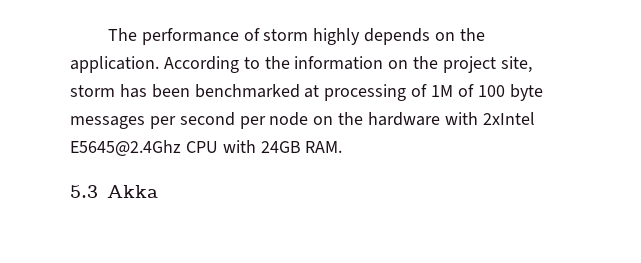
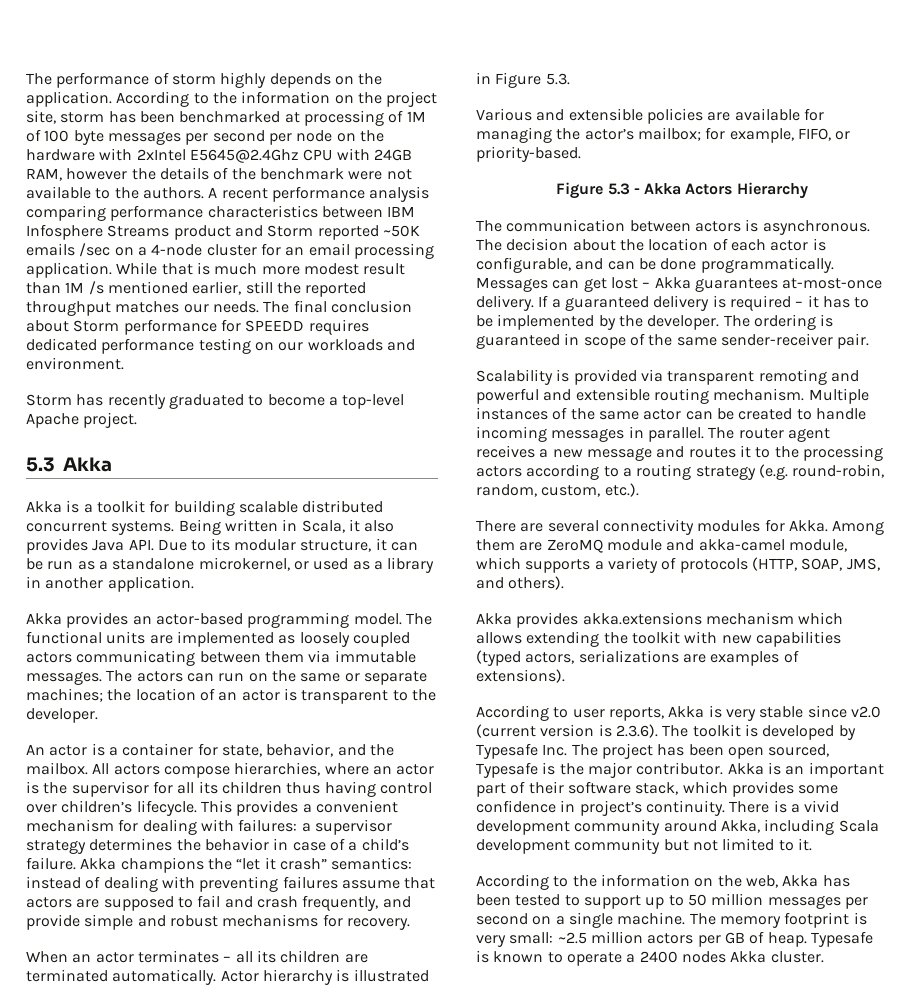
- According to the information on the project site, storm has been benchmarked at processing of 1M of 100 byte messages per second per node on the hardware with 2xIntel E5645@2.4Ghz CPU with 24GB RAM.
+ According to the information on the project site, storm has been benchmarked at processing of 1M of 100 byte messages per second per node on the hardware with 2xIntel E5645@2.4Ghz CPU with 24GB RAM, however the details of the benchmark were not available to the authors. A recent performance analysis comparing performance characteristics between IBM Infosphere Streams product and Storm reported ~50K emails /sec on a 4-node cluster for an email processing application. While that is much more modest result than 1M /s mentioned earlier, still the reported throughput matches our needs. The final conclusion about Storm performance for SPEEDD requires dedicated performance testing on our workloads and environment.
+ Storm has recently graduated to become a top-level Apache project.
  5.3 Akka
+ Akka is a toolkit for building scalable distributed concurrent systems. Being written in Scala, it also provides Java API. Due to its modular structure, it can be run as a standalone microkernel, or used as a library in another application.
+ Akka provides an actor-based programming model. The functional units are implemented as loosely coupled actors communicating between them via immutable messages. The actors can run on the same or separate machines; the location of an actor is transparent to the developer.
+ An actor is a container for state, behavior, and the mailbox. All actors compose hierarchies, where an actor is the supervisor for all its children thus having control over children’s lifecycle. This provides a convenient mechanism for dealing with failures: a supervisor strategy determines the behavior in case of a child’s failure. Akka champions the “let it crash” semantics: instead of dealing with preventing failures assume that actors are supposed to fail and crash frequently, and provide simple and robust mechanisms for recovery.
+ When an actor terminates – all its children are terminated automatically. Actor hierarchy is illustrated in Figure 5.3.
+ Various and extensible policies are available for managing the actor’s mailbox; for example, FIFO, or priority-based.
+ Figure 5.3 - Akka Actors Hierarchy
+ The communication between actors is asynchronous. The decision about the location of each actor is configurable, and can be done programmatically. Messages can get lost – Akka guarantees at-most-once delivery. If a guaranteed delivery is required – it has to be implemented by the developer. The ordering is guaranteed in scope of the same sender-receiver pair.
+ Scalability is provided via transparent remoting and powerful and extensible routing mechanism. Multiple instances of the same actor can be created to handle incoming messages in parallel. The router agent receives a new message and routes it to the processing actors according to a routing strategy (e.g. round-robin, random, custom, etc.).
+ There are several connectivity modules for Akka. Among them are ZeroMQ module and akka-camel module, which supports a variety of protocols (HTTP, SOAP, JMS, and others).
+ Akka provides akka.extensions mechanism which allows extending the toolkit with new capabilities (typed actors, serializations are examples of extensions).
+ According to user reports, Akka is very stable since v2.0 (current version is 2.3.6). The toolkit is developed by Typesafe Inc. The project has been open sourced, Typesafe is the major contributor. Akka is an important part of their software stack, which provides some confidence in project’s continuity. There is a vivid development community around Akka, including Scala development community but not limited to it.
+ According to the information on the web, Akka has been tested to support up to 50 million messages per second on a single machine. The memory footprint is very small: ~2.5 million actors per GB of heap. Typesafe is known to operate a 2400 nodes Akka cluster.

